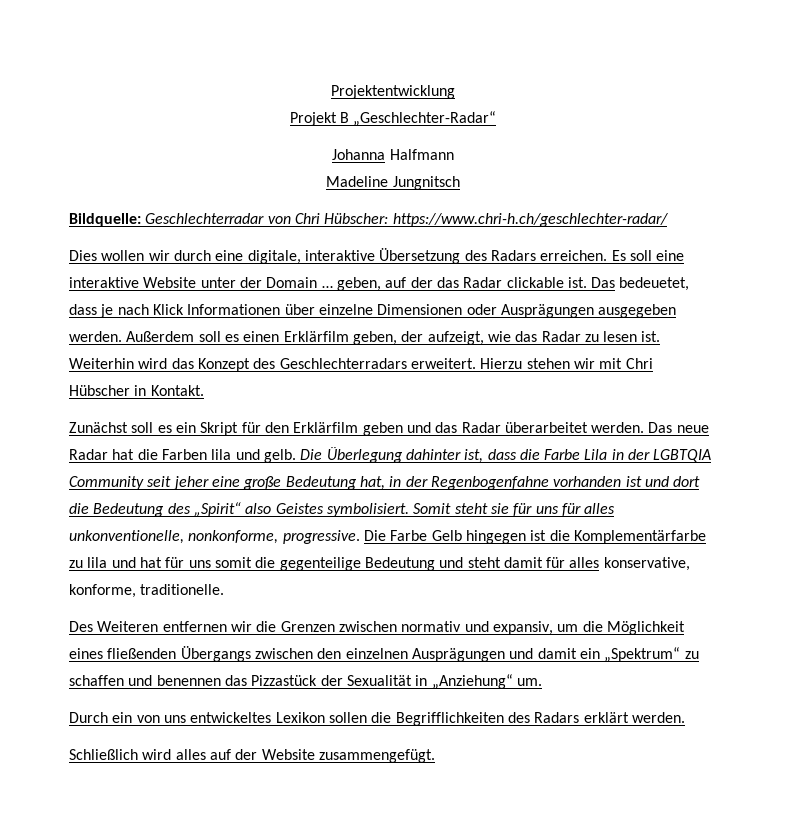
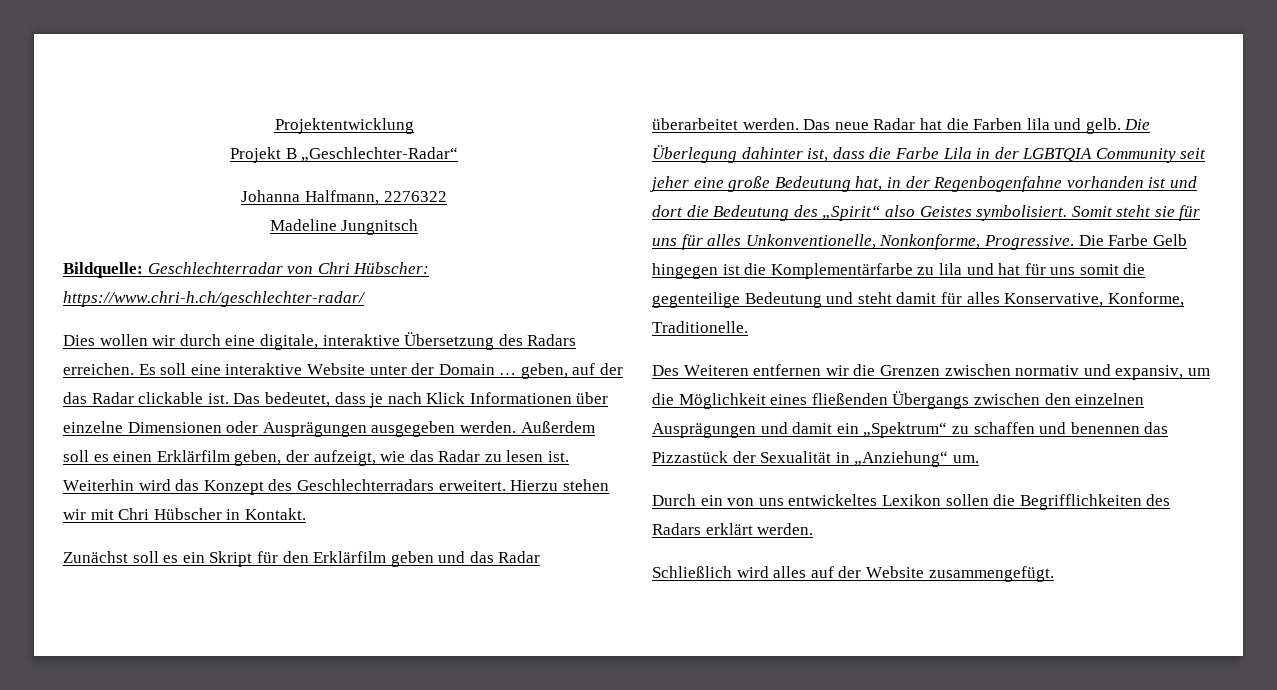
- Johanna Halfmann
+ Johanna Halfmann, 2276322
- Das bedeuetet, dass je nach Klick Informationen über einzelne Dimensionen oder Ausprägungen ausgegeben werden.
+ Das bedeutet, dass je nach Klick Informationen über einzelne Dimensionen oder Ausprägungen ausgegeben werden.
- Somit steht sie für uns für alles unkonventionelle, nonkonforme, progressive.
+ Somit steht sie für uns für alles Unkonventionelle, Nonkonforme, Progressive.
- Die Farbe Gelb hingegen ist die Komplementärfarbe zu lila und hat für uns somit die gegenteilige Bedeutung und steht damit für alles konservative, konforme, traditionelle.
+ Die Farbe Gelb hingegen ist die Komplementärfarbe zu lila und hat für uns somit die gegenteilige Bedeutung und steht damit für alles Konservative, Konforme, Traditionelle.

